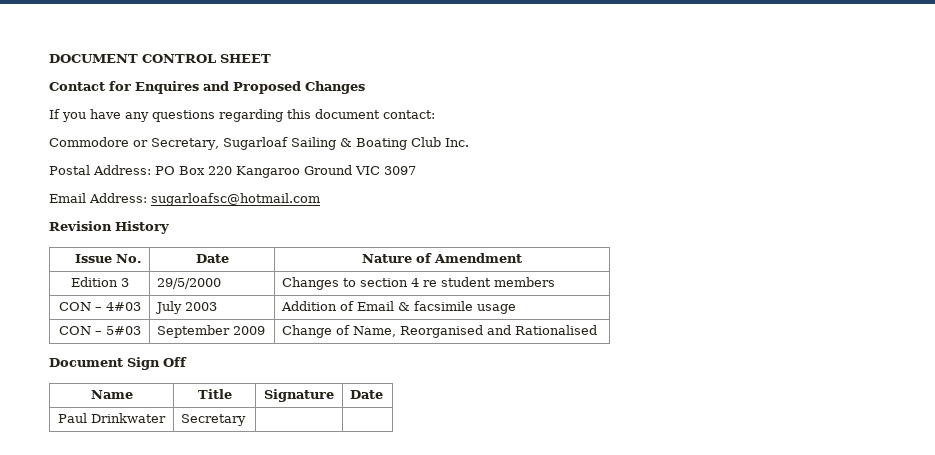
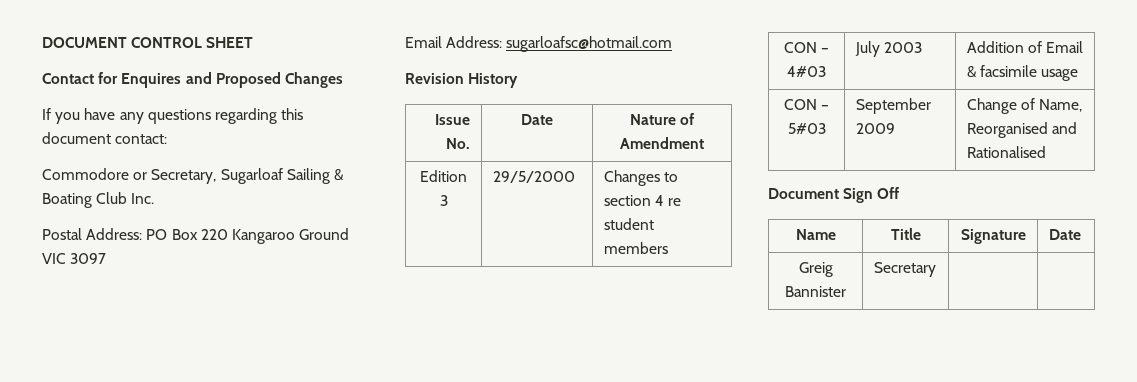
- Paul Drinkwater | Secretary | |
+ Greig Bannister | Secretary | |

